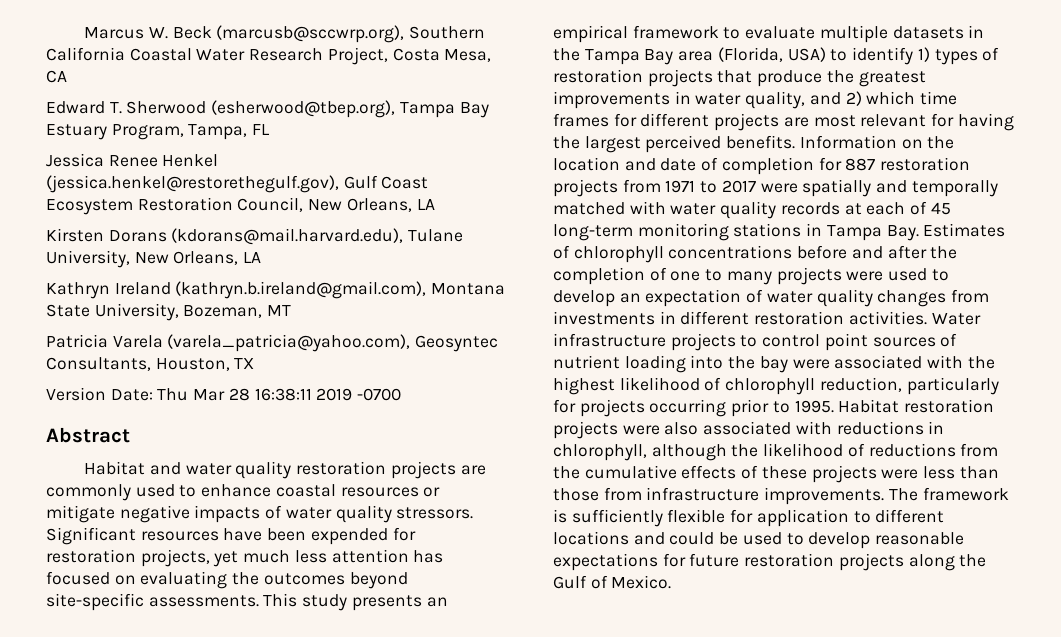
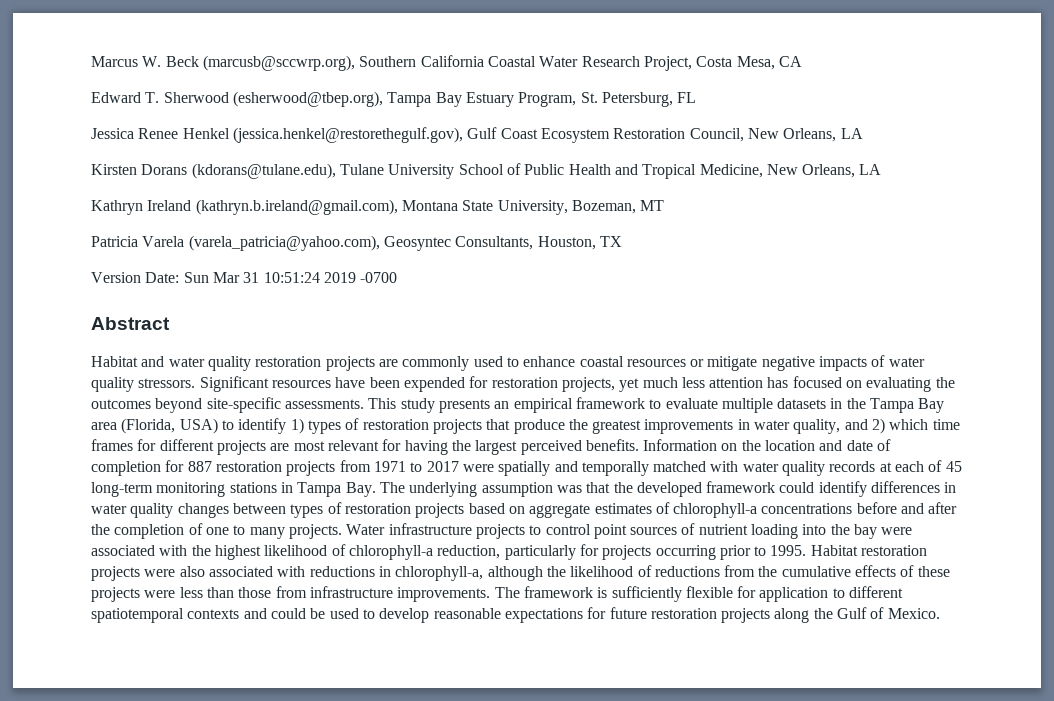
- Edward T. Sherwood (esherwood@tbep.org), Tampa Bay Estuary Program, Tampa, FL
+ Edward T. Sherwood (esherwood@tbep.org), Tampa Bay Estuary Program, St. Petersburg, FL
- Kirsten Dorans (kdorans@mail.harvard.edu), Tulane University, New Orleans, LA
+ Kirsten Dorans (kdorans@tulane.edu), Tulane University School of Public Health and Tropical Medicine, New Orleans, LA
- Version Date: Thu Mar 28 16:38:11 2019 -0700
+ Version Date: Sun Mar 31 10:51:24 2019 -0700
- Information on the location and date of completion for 887 restoration projects from 1971 to 2017 were spatially and temporally matched with water quality records at each of 45 long-term monitoring stations in Tampa Bay. Estimates of chlorophyll concentrations before and after the completion of one to many projects were used to develop an expectation of water quality changes from investments in different restoration activities.
+ Information on the location and date of completion for 887 restoration projects from 1971 to 2017 were spatially and temporally matched with water quality records at each of 45 long-term monitoring stations in Tampa Bay. The underlying assumption was that the developed framework could identify differences in water quality changes between types of restoration projects based on aggregate estimates of chlorophyll-a concentrations before and after the completion of one to many projects.
- Water infrastructure projects to control point sources of nutrient loading into the bay were associated with the highest likelihood of chlorophyll reduction, particularly for projects occurring prior to 1995.
+ Water infrastructure projects to control point sources of nutrient loading into the bay were associated with the highest likelihood of chlorophyll-a reduction, particularly for projects occurring prior to 1995.
- Habitat restoration projects were also associated with reductions in chlorophyll, although the likelihood of reductions from the cumulative effects of these projects were less than those from infrastructure improvements.
+ Habitat restoration projects were also associated with reductions in chlorophyll-a, although the likelihood of reductions from the cumulative effects of these projects were less than those from infrastructure improvements.
- The framework is sufficiently flexible for application to different locations and could be used to develop reasonable expectations for future restoration projects along the Gulf of Mexico.
+ The framework is sufficiently flexible for application to different spatiotemporal contexts and could be used to develop reasonable expectations for future restoration projects along the Gulf of Mexico.

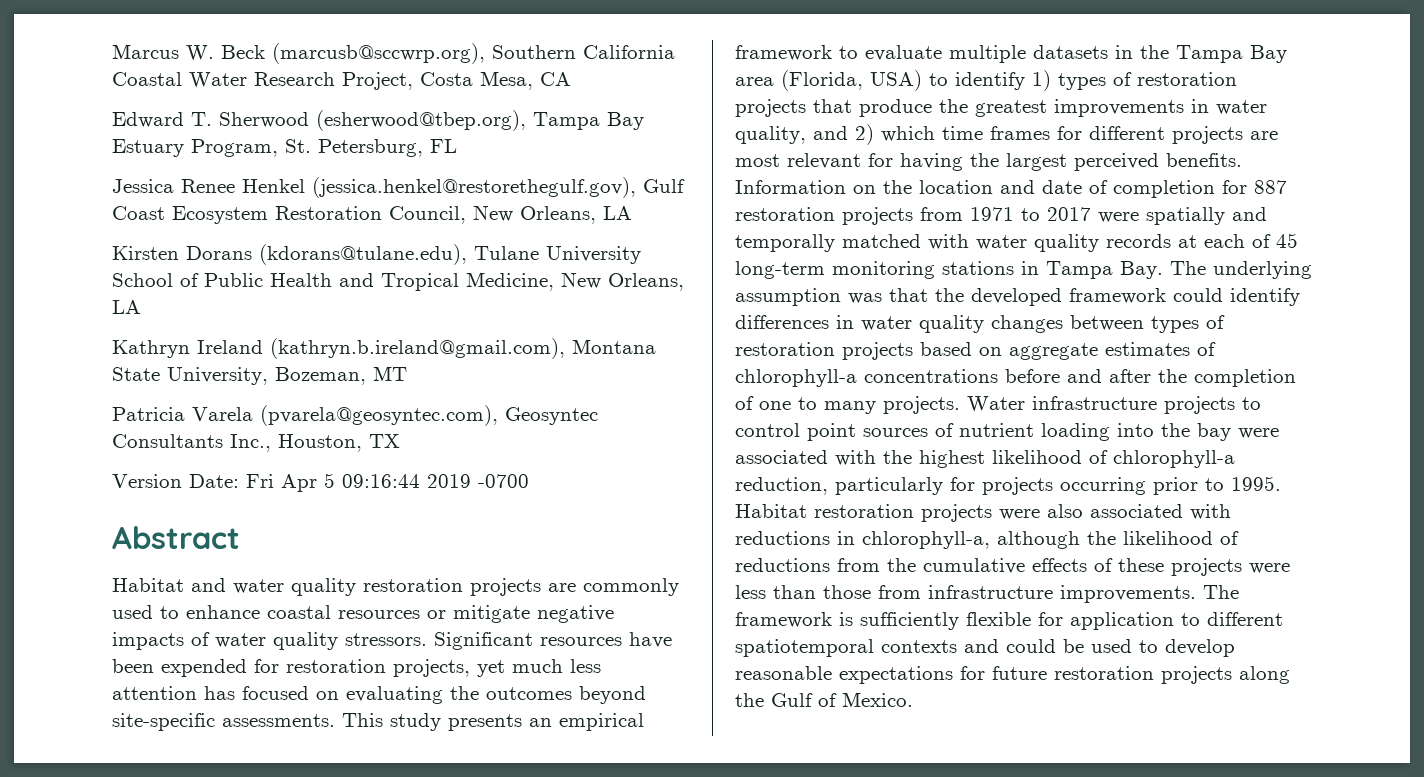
- Patricia Varela (varela_patricia@yahoo.com), Geosyntec Consultants, Houston, TX
+ Patricia Varela (pvarela@geosyntec.com), Geosyntec Consultants Inc., Houston, TX
- Version Date: Sun Mar 31 10:51:24 2019 -0700
+ Version Date: Fri Apr 5 09:16:44 2019 -0700

